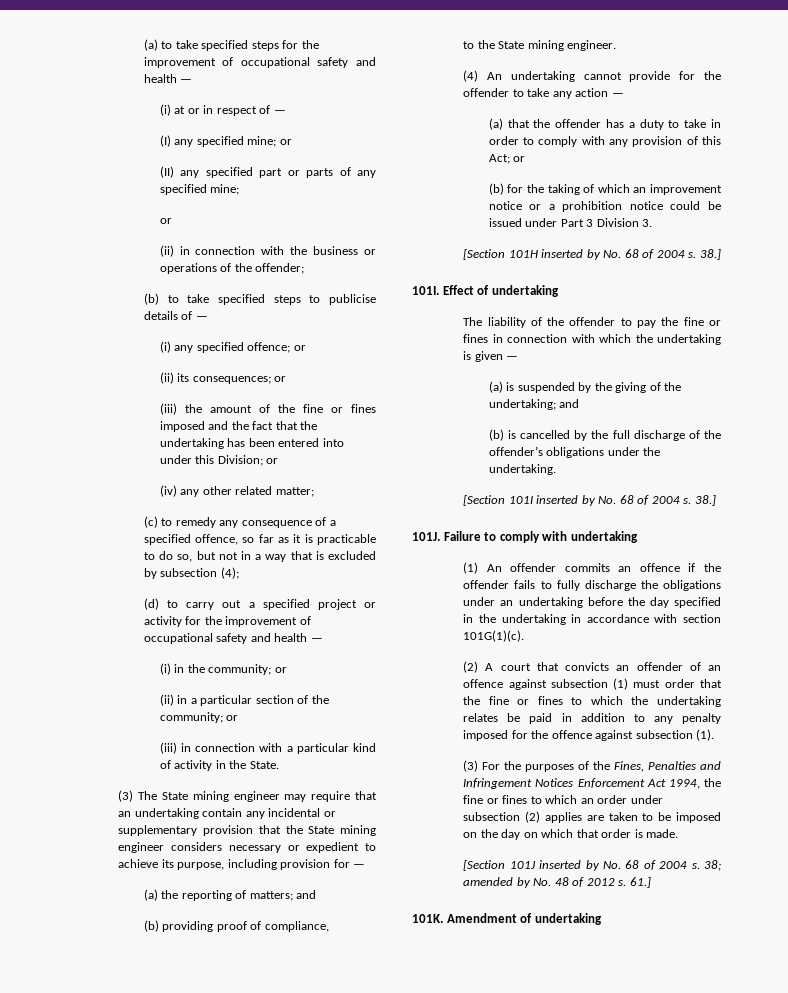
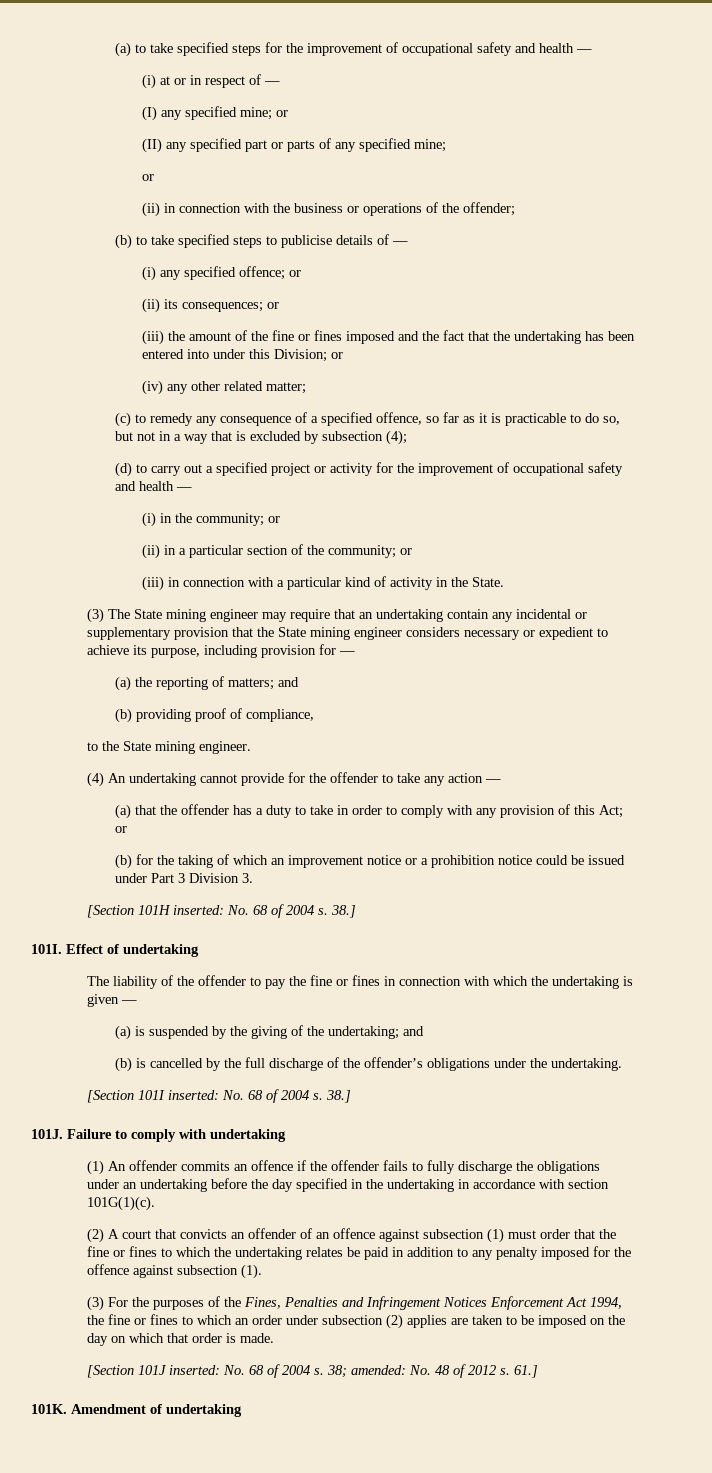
- [Section 101H inserted by No. 68 of 2004 s.
+ [Section 101H inserted: No. 68 of 2004 s.
- [Section 101I inserted by No. 68 of 2004 s.
+ [Section 101I inserted: No. 68 of 2004 s.
- [Section 101J inserted by No. 68 of 2004 s.
+ [Section 101J inserted: No. 68 of 2004 s.
- 38; amended by No. 48 of 2012 s.
+ 38; amended: No. 48 of 2012 s.

